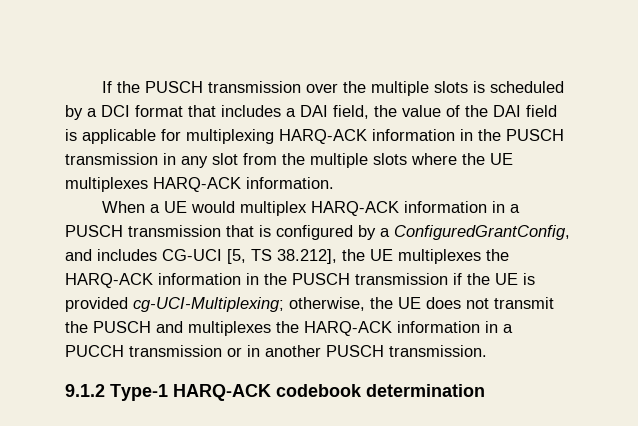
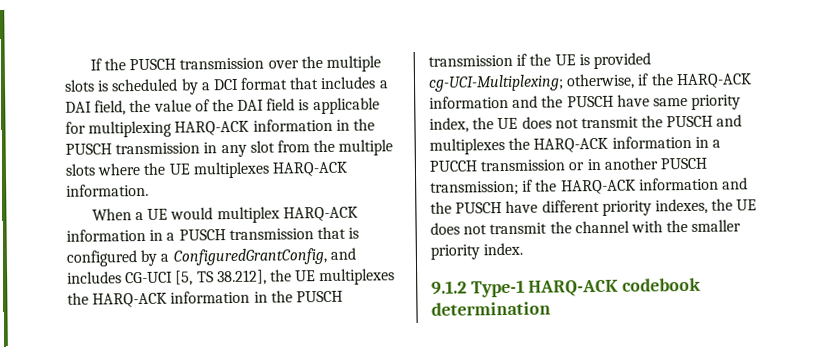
- When a UE would multiplex HARQ-ACK information in a PUSCH transmission that is configured by a ConfiguredGrantConfig, and includes CG-UCI [5, TS 38.212], the UE multiplexes the HARQ-ACK information in the PUSCH transmission if the UE is provided cg-UCI-Multiplexing; otherwise, the UE does not transmit the PUSCH and multiplexes the HARQ-ACK information in a PUCCH transmission or in another PUSCH transmission.
+ When a UE would multiplex HARQ-ACK information in a PUSCH transmission that is configured by a ConfiguredGrantConfig, and includes CG-UCI [5, TS 38.212], the UE multiplexes the HARQ-ACK information in the PUSCH transmission if the UE is provided cg-UCI-Multiplexing; otherwise, if the HARQ-ACK information and the PUSCH have same priority index, the UE does not transmit the PUSCH and multiplexes the HARQ-ACK information in a PUCCH transmission or in another PUSCH transmission; if the HARQ-ACK information and the PUSCH have different priority indexes, the UE does not transmit the channel with the smaller priority index.

